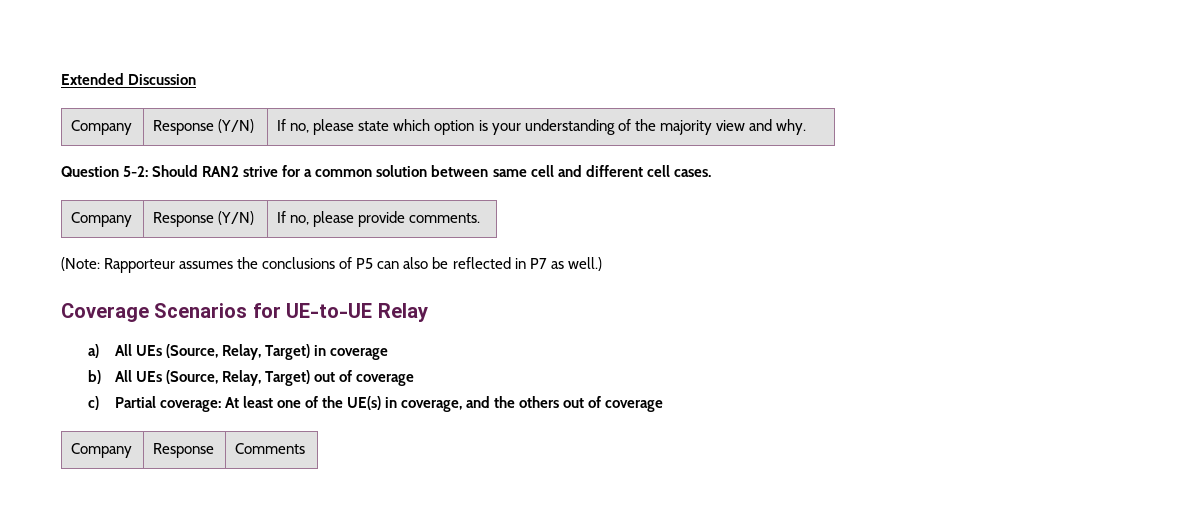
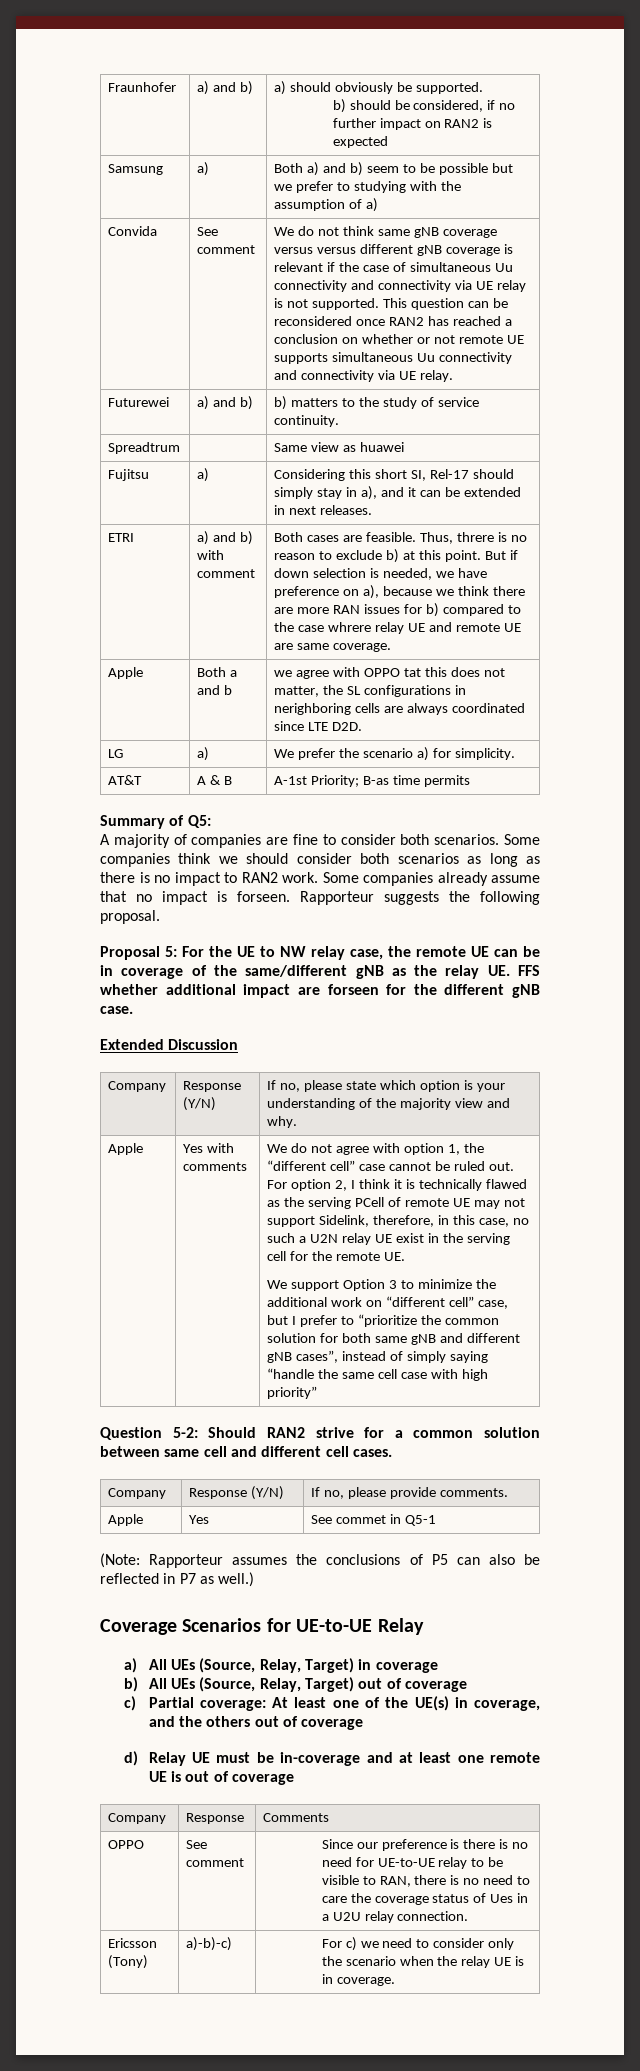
+ Fraunhofer | a) and b) | a) should obviously be supported.
+ b) should be considered, if no further impact on RAN2 is expected
+ Samsung | a) | Both a) and b) seem to be possible but we prefer to studying with the assumption of a)
+ Convida | See comment | We do not think same gNB coverage versus versus different gNB coverage is relevant if the case of simultaneous Uu connectivity and connectivity via UE relay is not supported. This question can be reconsidered once RAN2 has reached a conclusion on whether or not remote UE supports simultaneous Uu connectivity and connectivity via UE relay.
+ Futurewei | a) and b) | b) matters to the study of service continuity.
+ Spreadtrum | | Same view as huawei
+ Fujitsu | a) | Considering this short SI, Rel-17 should simply stay in a), and it can be extended in next releases.
+ ETRI | a) and b) with comment | Both cases are feasible. Thus, threre is no reason to exclude b) at this point. But if down selection is needed, we have preference on a), because we think there are more RAN issues for b) compared to the case whrere relay UE and remote UE are same coverage.
+ Apple | Both a and b | we agree with OPPO tat this does not matter, the SL configurations in nerighboring cells are always coordinated since LTE D2D.
+ LG | a) | We prefer the scenario a) for simplicity.
+ AT&T | A & B | A-1st Priority; B-as time permits
+ Summary of Q5:
+ A majority of companies are fine to consider both scenarios. Some companies think we should consider both scenarios as long as there is no impact to RAN2 work. Some companies already assume that no impact is forseen. Rapporteur suggests the following proposal.
+ Proposal 5: For the UE to NW relay case, the remote UE can be in coverage of the same/different gNB as the relay UE. FFS whether additional impact are forseen for the different gNB case.
+ Apple | Yes with comments | We do not agree with option 1, the “different cell” case cannot be ruled out. For option 2, I think it is technically flawed as the serving PCell of remote UE may not support Sidelink, therefore, in this case, no such a U2N relay UE exist in the serving cell for the remote UE.
+ We support Option 3 to minimize the additional work on “different cell” case, but I prefer to “prioritize the common solution for both same gNB and different gNB cases”, instead of simply saying “handle the same cell case with high priority”
+ Apple | Yes | See commet in Q5-1
+ d) Relay UE must be in-coverage and at least one remote UE is out of coverage
  Company | Response | Comments
+ OPPO | See comment | Since our preference is there is no need for UE-to-UE relay to be visible to RAN, there is no need to care the coverage status of Ues in a U2U relay connection.
+ Ericsson (Tony) | a)-b)-c) | For c) we need to consider only the scenario when the relay UE is in coverage.

